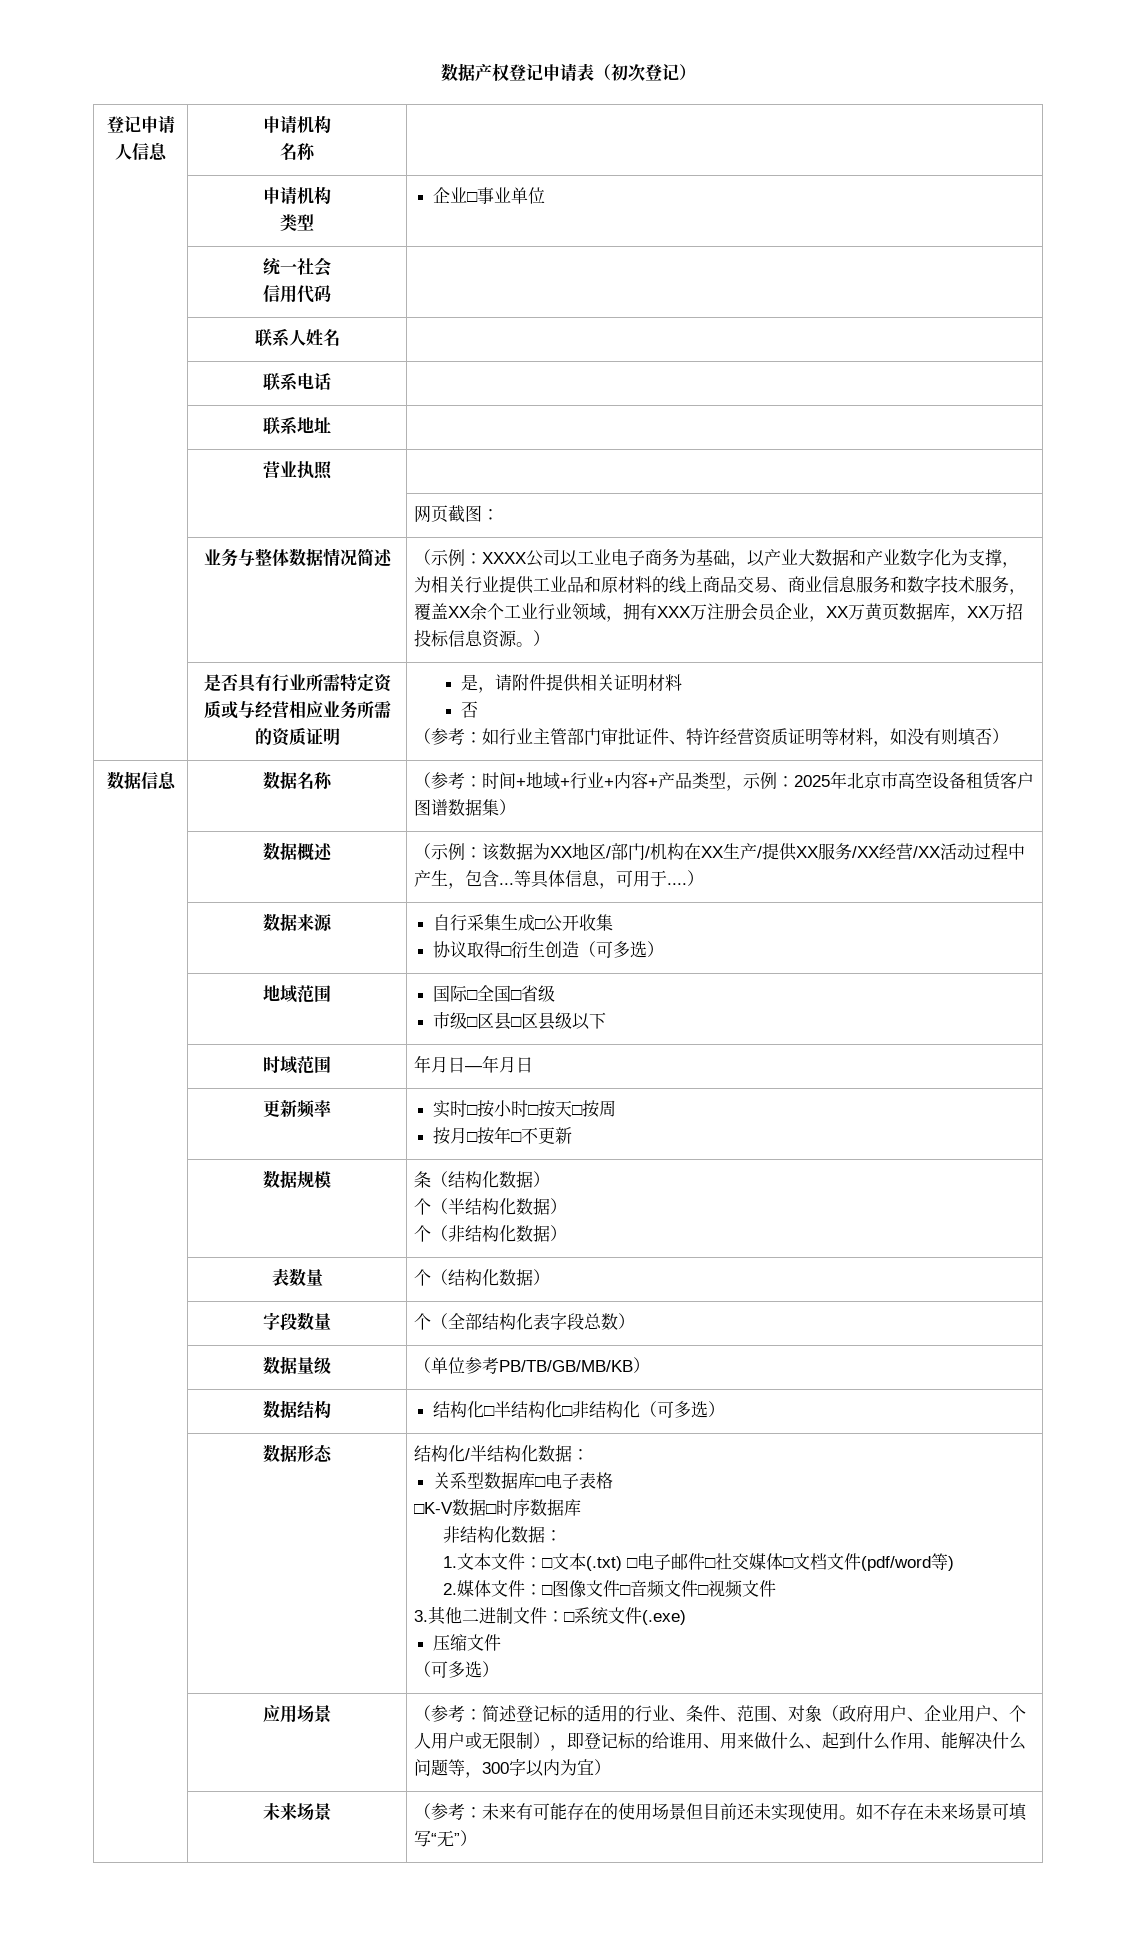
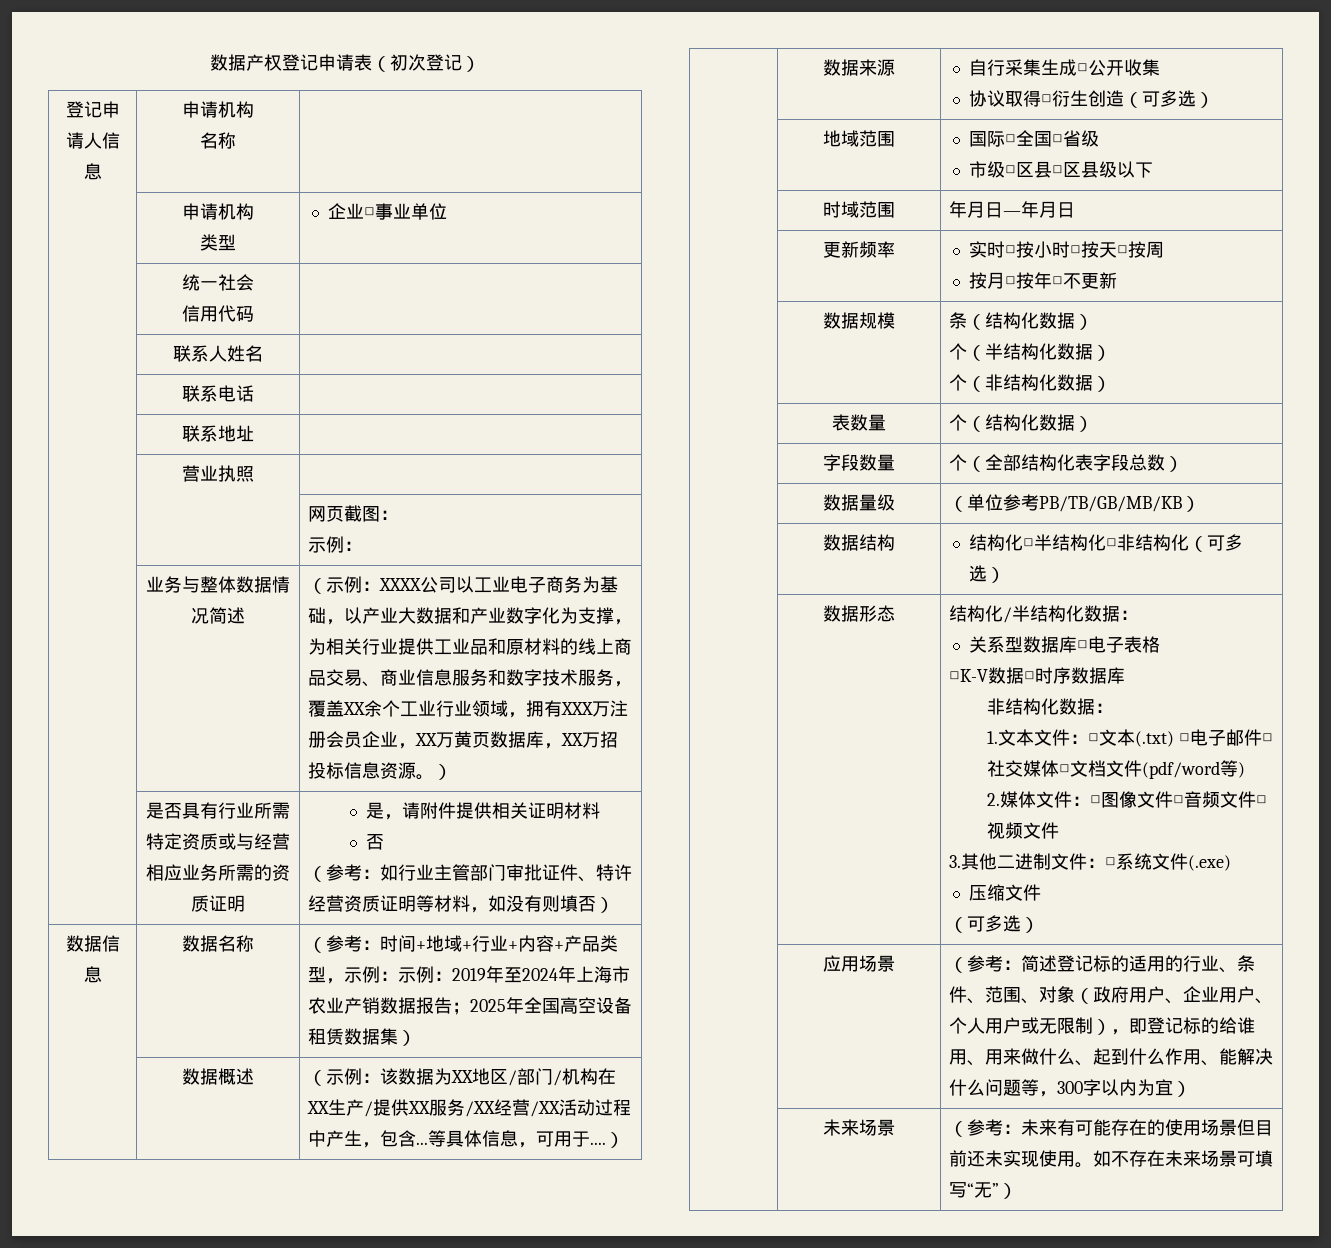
  | | 网页截图：
+ 示例：
- 数据信息 | 数据名称 | （参考：时间+地域+行业+内容+产品类型，示例：2025年北京市高空设备租赁客户图谱数据集）
+ 数据信息 | 数据名称 | （参考：时间+地域+行业+内容+产品类型，示例：示例：2019年至2024年上海市农业产销数据报告；2025年全国高空设备租赁数据集）

